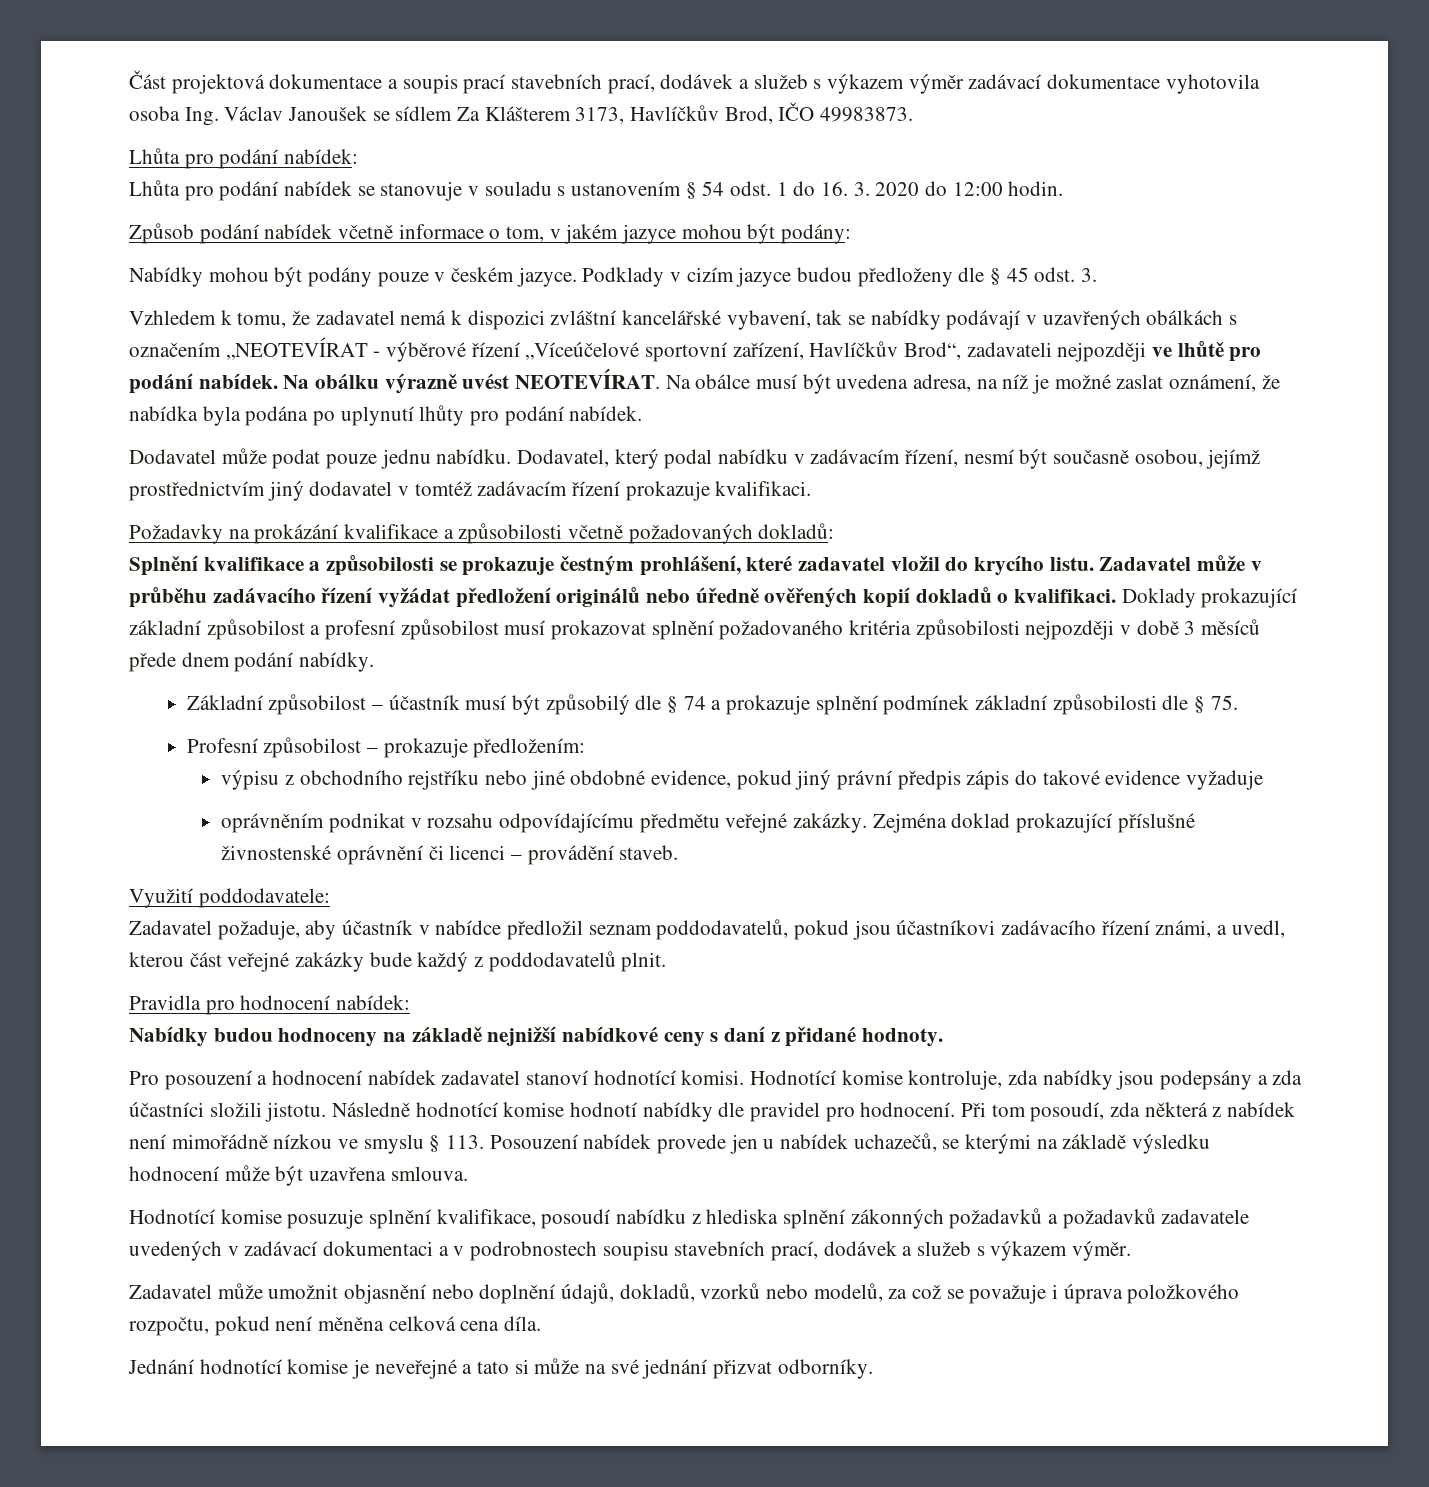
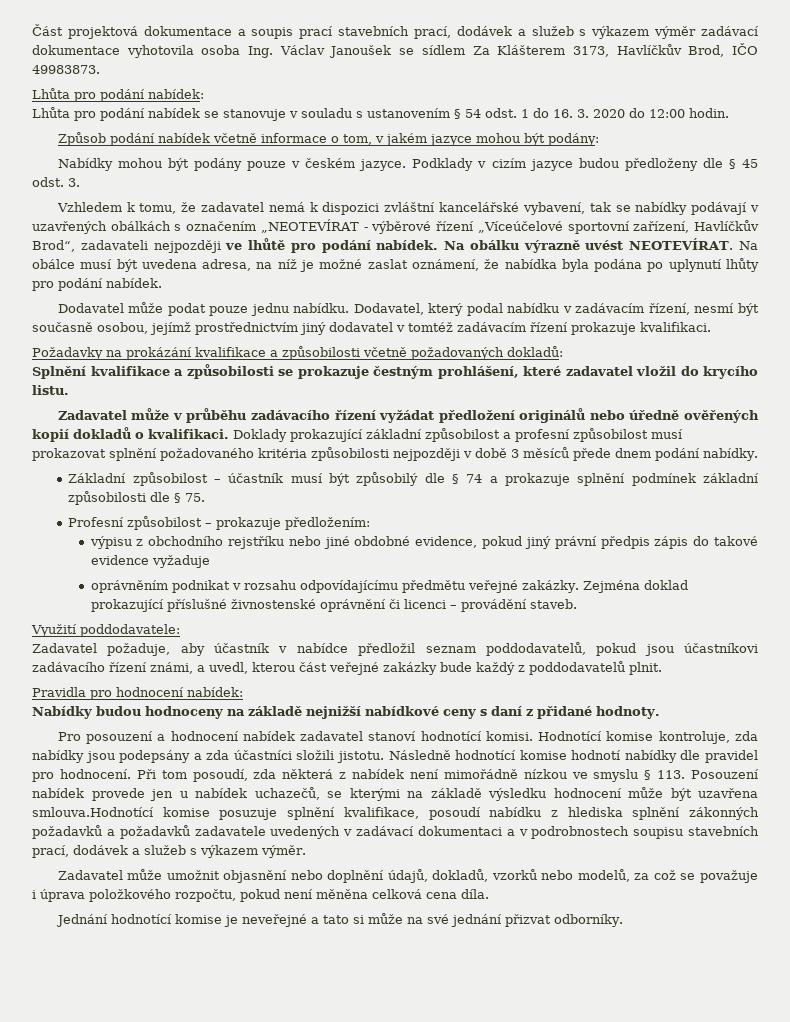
- Splnění kvalifikace a způsobilosti se prokazuje čestným prohlášení, které zadavatel vložil do krycího listu. Zadavatel může v průběhu zadávacího řízení vyžádat předložení originálů nebo úředně ověřených kopií dokladů o kvalifikaci.
+ Splnění kvalifikace a způsobilosti se prokazuje čestným prohlášení, které zadavatel vložil do krycího listu.
+ Zadavatel může v průběhu zadávacího řízení vyžádat předložení originálů nebo úředně ověřených kopií dokladů o kvalifikaci.
- Při tom posoudí, zda některá z nabídek není mimořádně nízkou ve smyslu § 113. Posouzení nabídek provede jen u nabídek uchazečů, se kterými na základě výsledku hodnocení může být uzavřena smlouva.
- Hodnotící komise posuzuje splnění kvalifikace, posoudí nabídku z hlediska splnění zákonných požadavků a požadavků zadavatele uvedených v zadávací dokumentaci a v podrobnostech soupisu stavebních prací, dodávek a služeb s výkazem výměr.
+ Při tom posoudí, zda některá z nabídek není mimořádně nízkou ve smyslu § 113. Posouzení nabídek provede jen u nabídek uchazečů, se kterými na základě výsledku hodnocení může být uzavřena smlouva.Hodnotící komise posuzuje splnění kvalifikace, posoudí nabídku z hlediska splnění zákonných požadavků a požadavků zadavatele uvedených v zadávací dokumentaci a v podrobnostech soupisu stavebních prací, dodávek a služeb s výkazem výměr.

